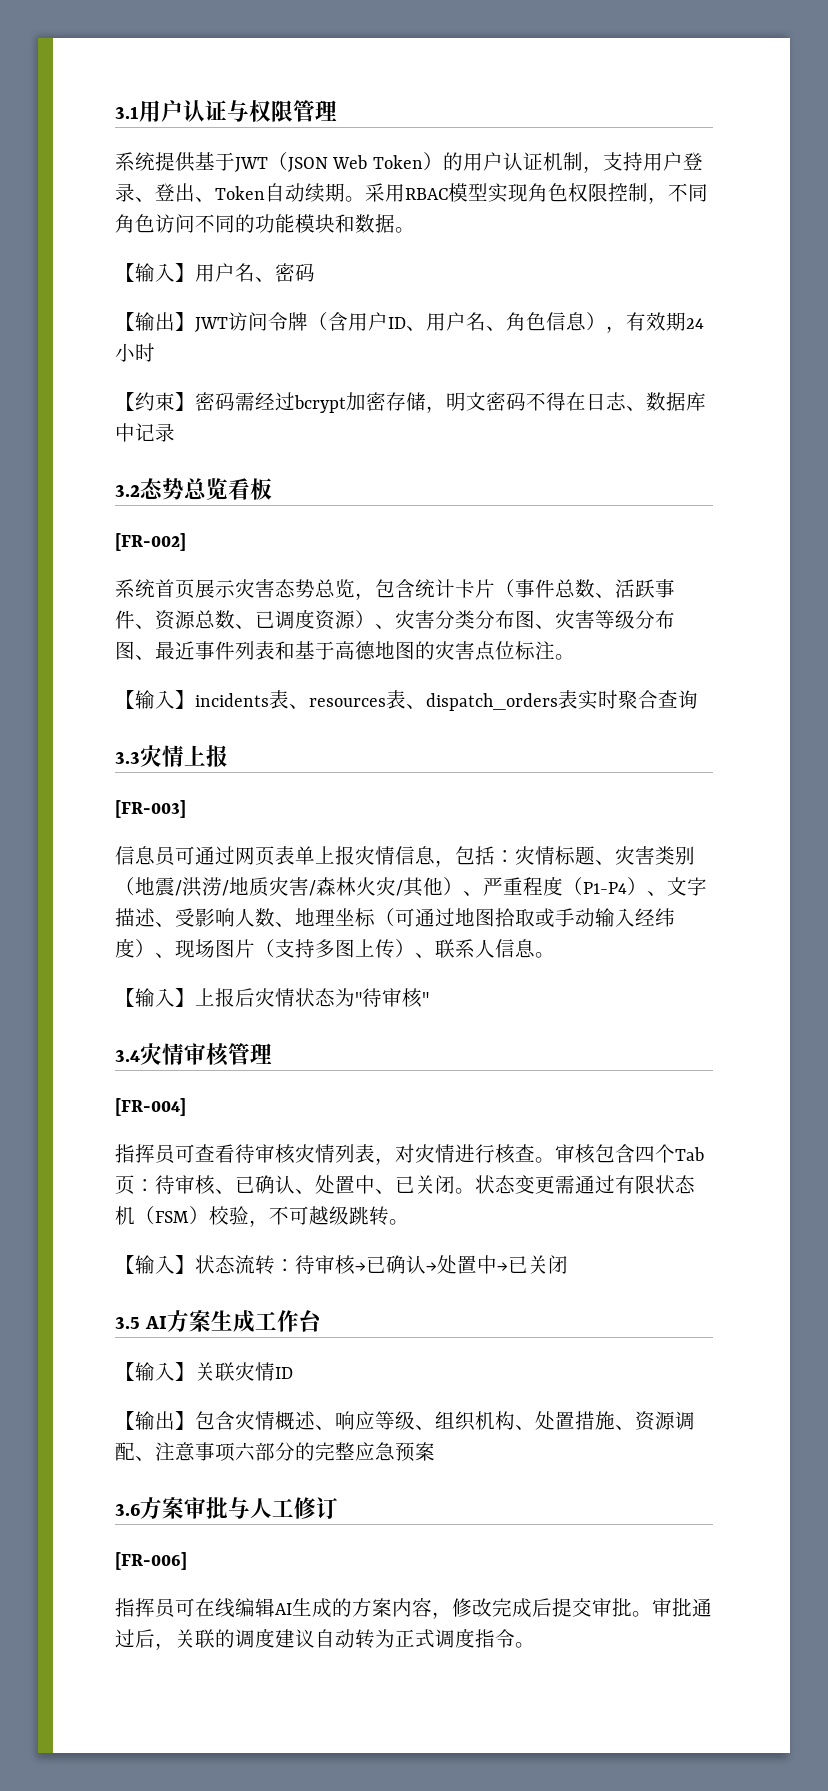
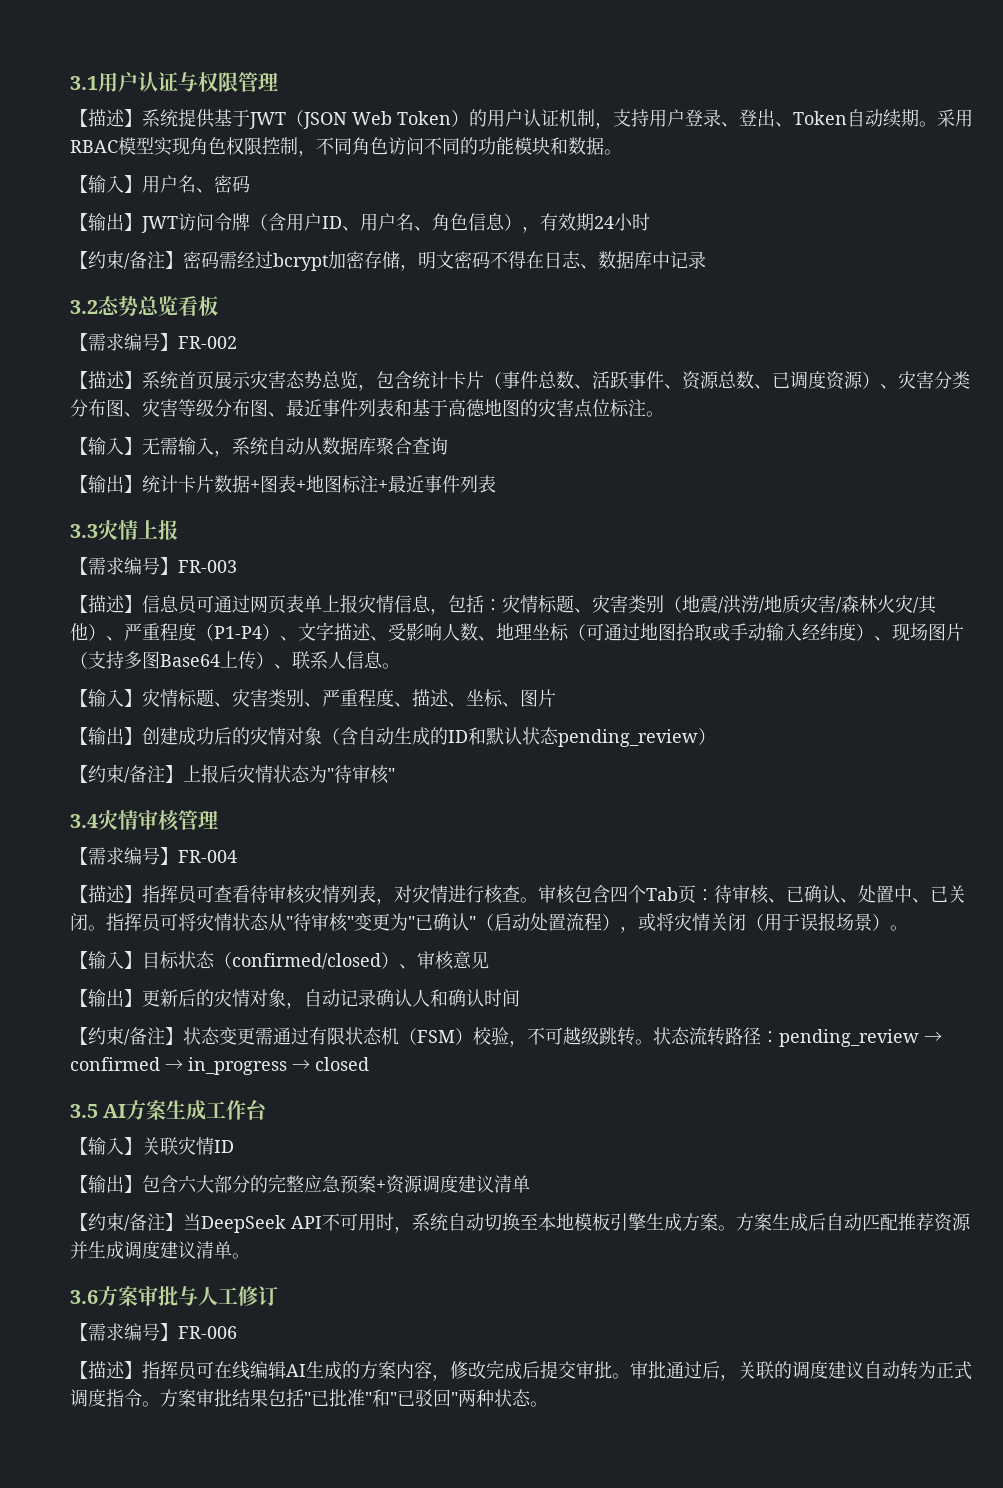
- 系统提供基于JWT（JSON Web Token）的用户认证机制，支持用户登录、登出、Token自动续期。
+ 【描述】系统提供基于JWT（JSON Web Token）的用户认证机制，支持用户登录、登出、Token自动续期。
- 【约束】密码需经过bcrypt加密存储，明文密码不得在日志、数据库中记录
+ 【约束/备注】密码需经过bcrypt加密存储，明文密码不得在日志、数据库中记录
- [FR-002]
- 系统首页展示灾害态势总览，包含统计卡片（事件总数、活跃事件、资源总数、已调度资源）、灾害分类分布图、灾害等级分布图、最近事件列表和基于高德地图的灾害点位标注。
+ 【需求编号】FR-002
+ 【描述】系统首页展示灾害态势总览，包含统计卡片（事件总数、活跃事件、资源总数、已调度资源）、灾害分类分布图、灾害等级分布图、最近事件列表和基于高德地图的灾害点位标注。
- 【输入】incidents表、resources表、dispatch_orders表实时聚合查询
+ 【输入】无需输入，系统自动从数据库聚合查询
+ 【输出】统计卡片数据+图表+地图标注+最近事件列表
  3.3灾情上报
- [FR-003]
- 信息员可通过网页表单上报灾情信息，包括：灾情标题、灾害类别（地震/洪涝/地质灾害/森林火灾/其他）、严重程度（P1-P4）、文字描述、受影响人数、地理坐标（可通过地图拾取或手动输入经纬度）、现场图片（支持多图上传）、联系人信息。
+ 【需求编号】FR-003
+ 【描述】信息员可通过网页表单上报灾情信息，包括：灾情标题、灾害类别（地震/洪涝/地质灾害/森林火灾/其他）、严重程度（P1-P4）、文字描述、受影响人数、地理坐标（可通过地图拾取或手动输入经纬度）、现场图片（支持多图Base64上传）、联系人信息。
- 【输入】上报后灾情状态为"待审核"
+ 【输入】灾情标题、灾害类别、严重程度、描述、坐标、图片
+ 【输出】创建成功后的灾情对象（含自动生成的ID和默认状态pending_review）
+ 【约束/备注】上报后灾情状态为"待审核"
- [FR-004]
- 指挥员可查看待审核灾情列表，对灾情进行核查。
+ 【需求编号】FR-004
+ 【描述】指挥员可查看待审核灾情列表，对灾情进行核查。
- 状态变更需通过有限状态机（FSM）校验，不可越级跳转。
- 【输入】状态流转：待审核→已确认→处置中→已关闭
+ 指挥员可将灾情状态从"待审核"变更为"已确认"（启动处置流程），或将灾情关闭（用于误报场景）。
+ 【输入】目标状态（confirmed/closed）、审核意见
+ 【输出】更新后的灾情对象，自动记录确认人和确认时间
+ 【约束/备注】状态变更需通过有限状态机（FSM）校验，不可越级跳转。状态流转路径：pending_review → confirmed → in_progress → closed
- 【输出】包含灾情概述、响应等级、组织机构、处置措施、资源调配、注意事项六部分的完整应急预案
+ 【输出】包含六大部分的完整应急预案+资源调度建议清单
+ 【约束/备注】当DeepSeek API不可用时，系统自动切换至本地模板引擎生成方案。方案生成后自动匹配推荐资源并生成调度建议清单。
- [FR-006]
- 指挥员可在线编辑AI生成的方案内容，修改完成后提交审批。
+ 【需求编号】FR-006
+ 【描述】指挥员可在线编辑AI生成的方案内容，修改完成后提交审批。
+ 方案审批结果包括"已批准"和"已驳回"两种状态。

